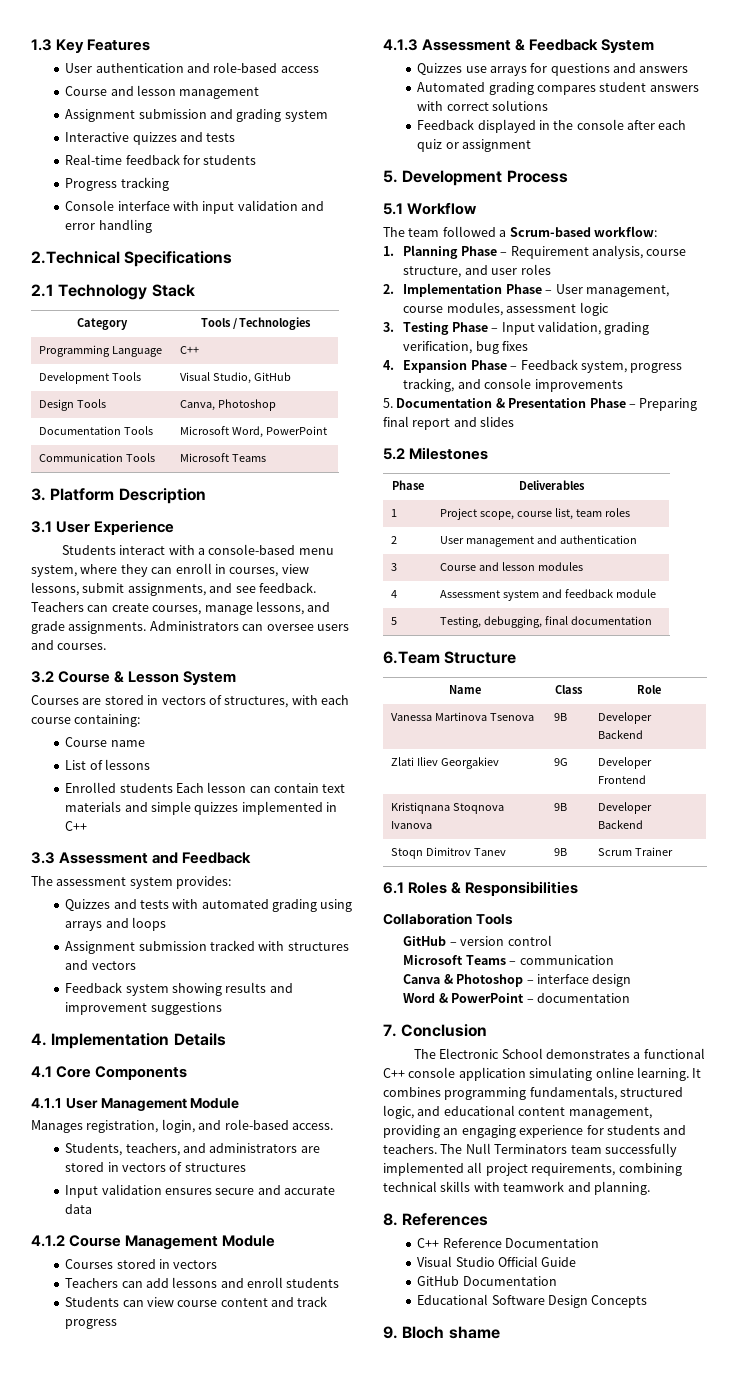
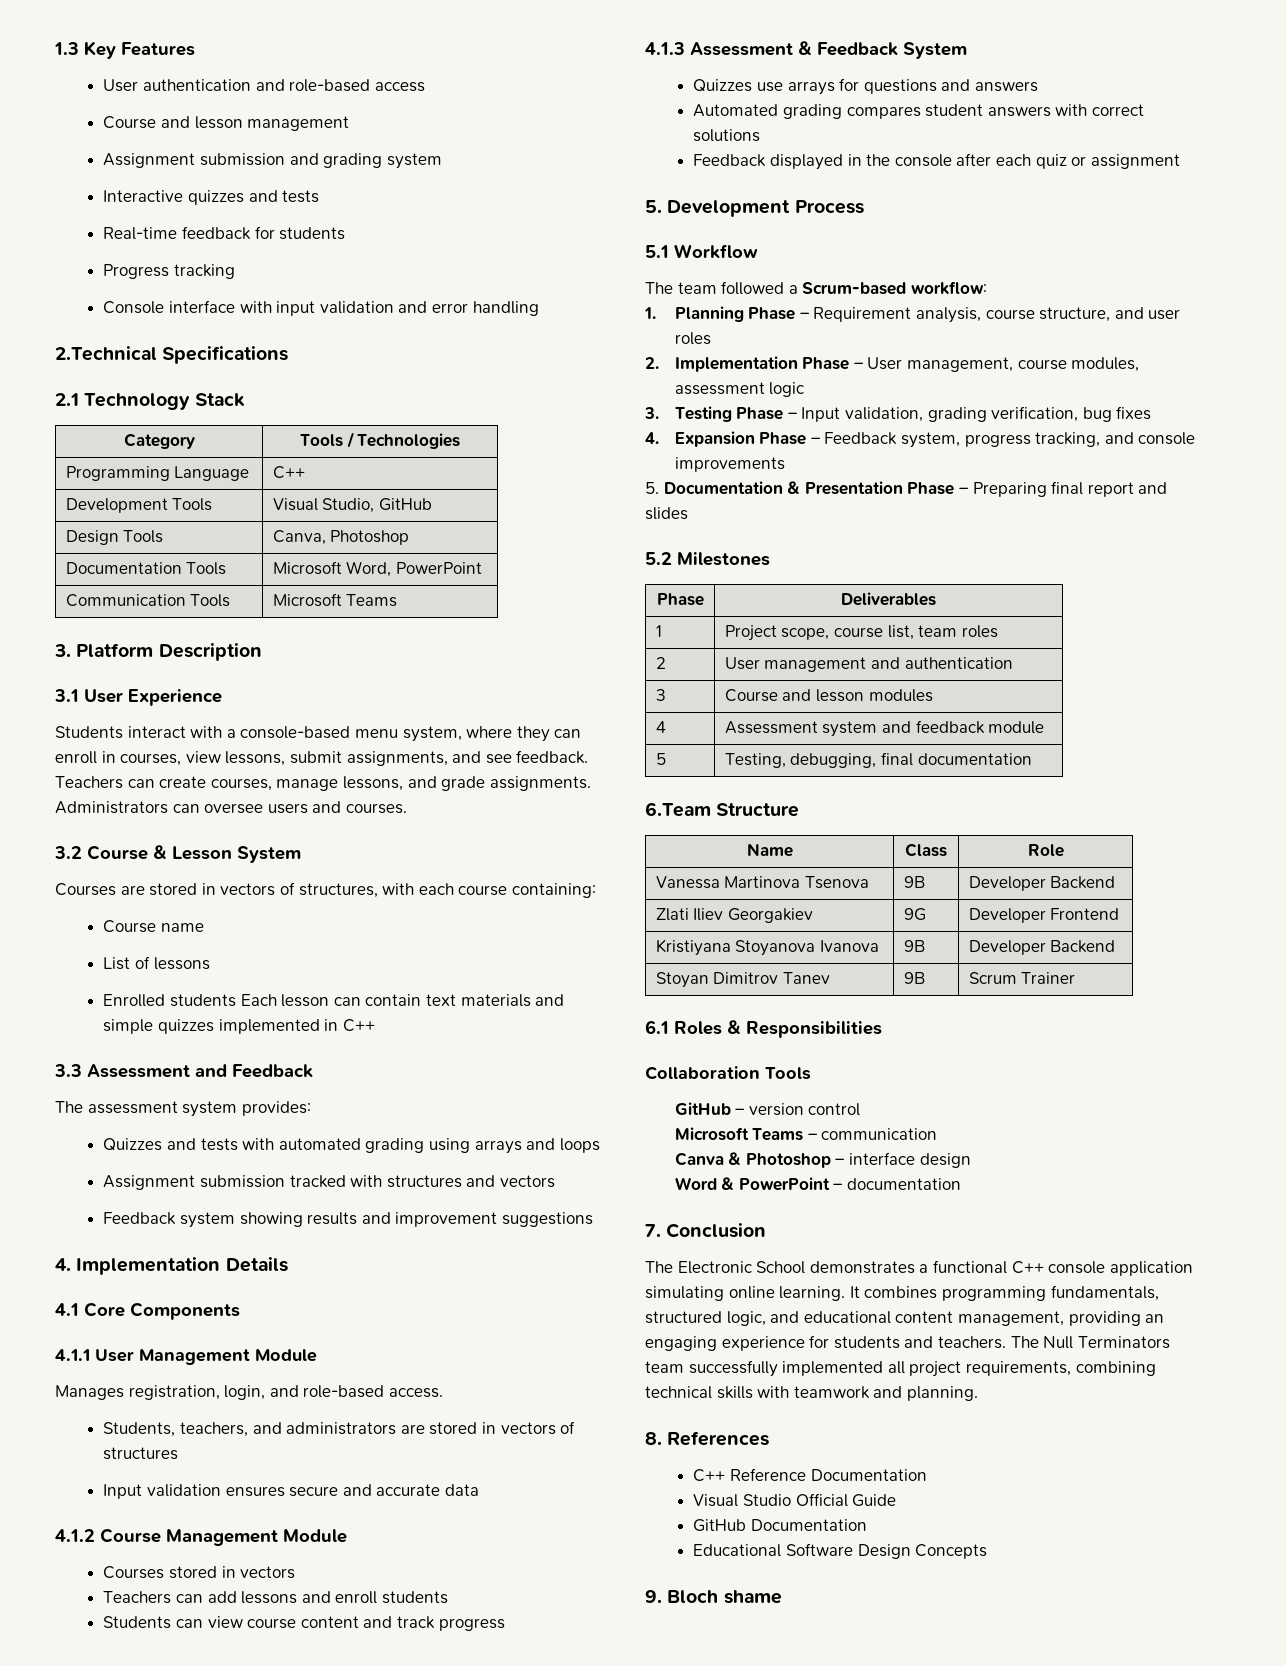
- Kristiqnana Stoqnova Ivanova | 9B | Developer Backend
+ Kristiyana Stoyanova Ivanova | 9B | Developer Backend
- Stoqn Dimitrov Tanev | 9B | Scrum Trainer
+ Stoyan Dimitrov Tanev | 9B | Scrum Trainer

